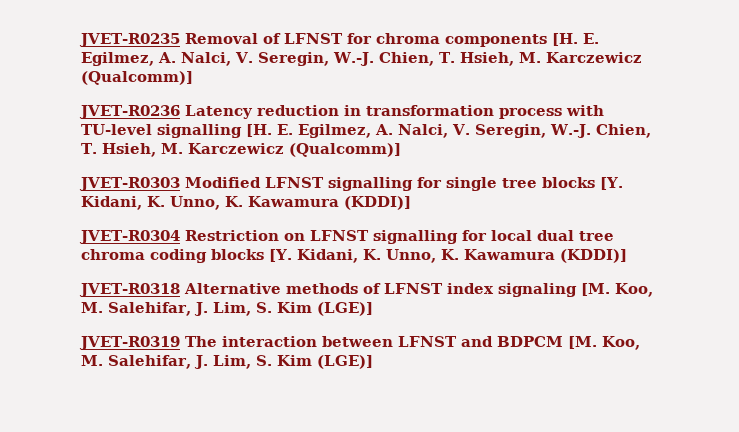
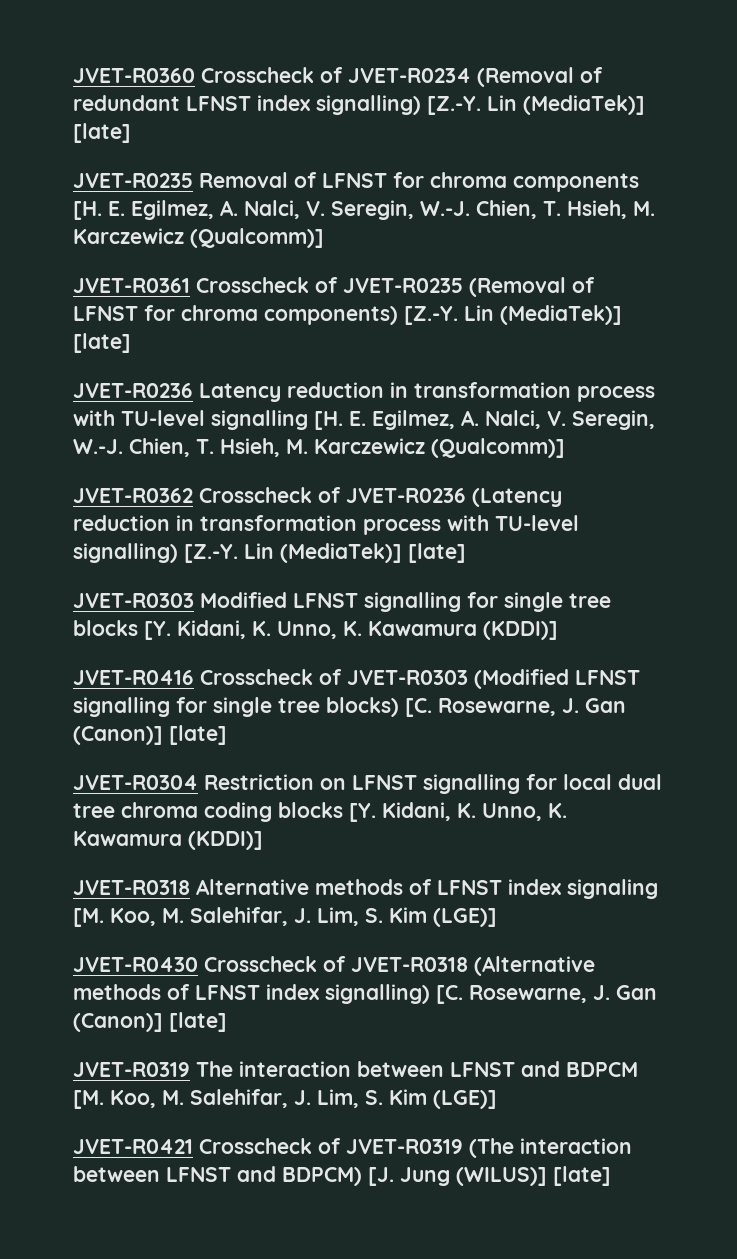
+ JVET-R0360 Crosscheck of JVET-R0234 (Removal of redundant LFNST index signalling) [Z.-Y. Lin (MediaTek)] [late]
+ JVET-R0361 Crosscheck of JVET-R0235 (Removal of LFNST for chroma components) [Z.-Y. Lin (MediaTek)] [late]
+ JVET-R0362 Crosscheck of JVET-R0236 (Latency reduction in transformation process with TU-level signalling) [Z.-Y. Lin (MediaTek)] [late]
+ JVET-R0416 Crosscheck of JVET-R0303 (Modified LFNST signalling for single tree blocks) [C. Rosewarne, J. Gan (Canon)] [late]
+ JVET-R0430 Crosscheck of JVET-R0318 (Alternative methods of LFNST index signalling) [C. Rosewarne, J. Gan (Canon)] [late]
+ JVET-R0421 Crosscheck of JVET-R0319 (The interaction between LFNST and BDPCM) [J. Jung (WILUS)] [late]

